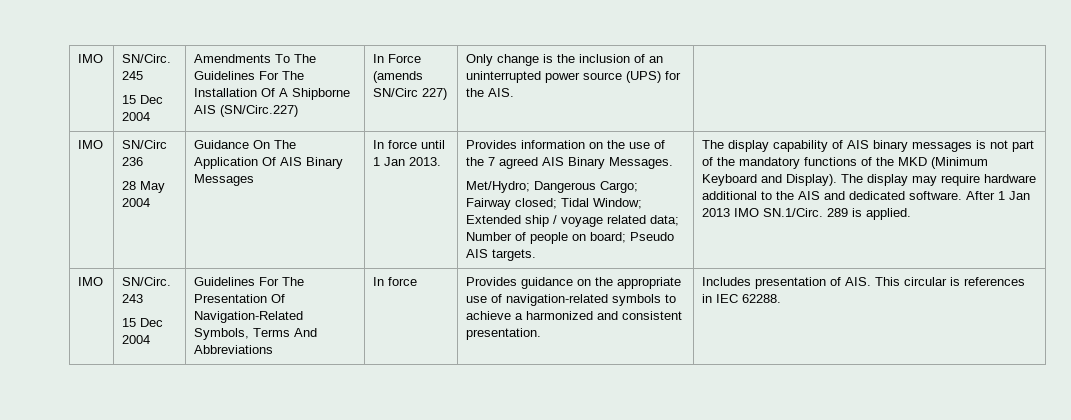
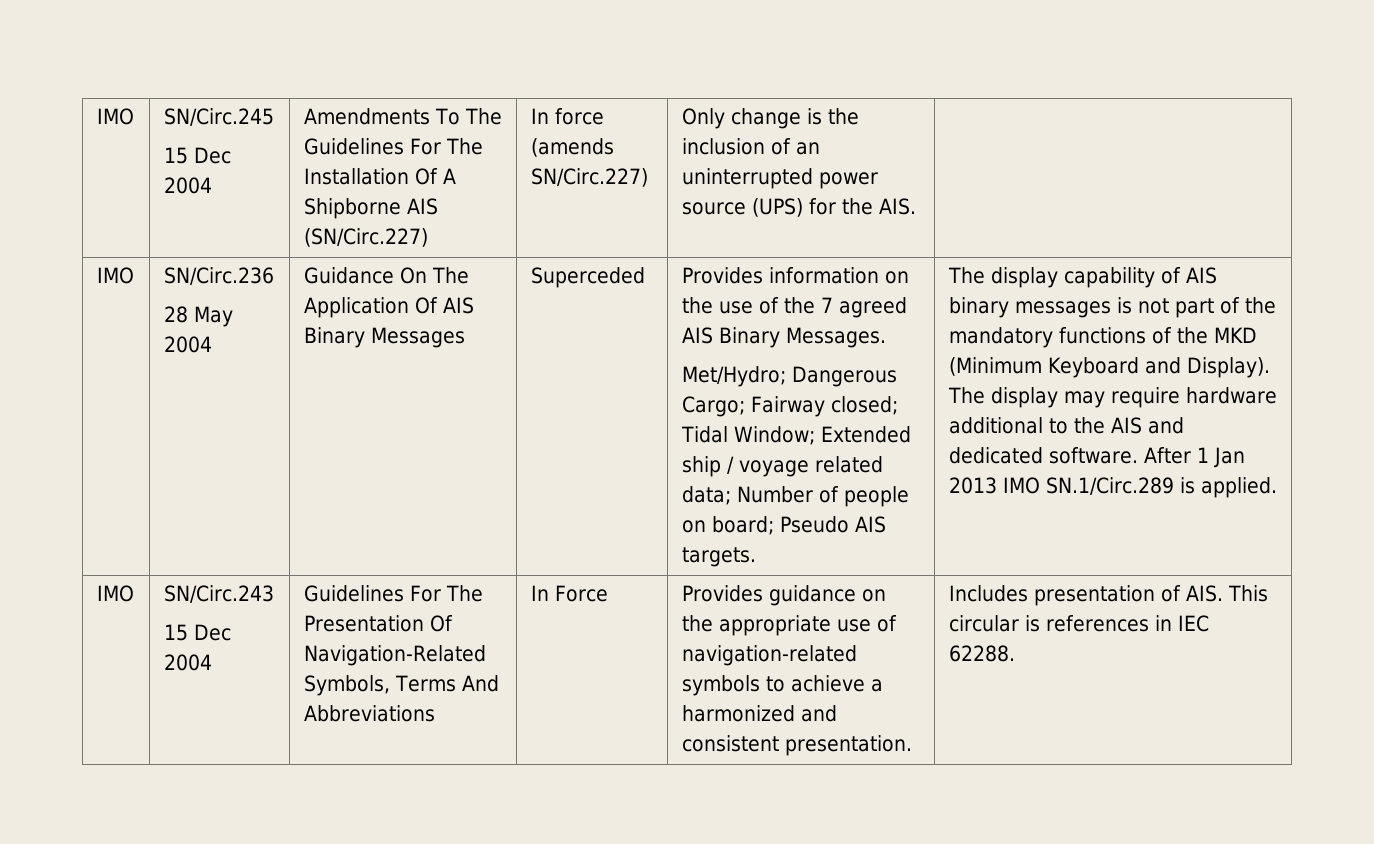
- IMO | SN/Circ. 245
- 15 Dec 2004 | Amendments To The Guidelines For The Installation Of A Shipborne AIS (SN/Circ.227) | In Force (amends SN/Circ 227) | Only change is the inclusion of an uninterrupted power source (UPS) for the AIS. |
+ IMO | SN/Circ.245
+ 15 Dec 2004 | Amendments To The Guidelines For The Installation Of A Shipborne AIS (SN/Circ.227) | In force (amends SN/Circ.227) | Only change is the inclusion of an uninterrupted power source (UPS) for the AIS. |
- SN/Circ 236
+ SN/Circ.236
- In force until 1 Jan 2013.
+ Superceded
- After 1 Jan 2013 IMO SN.1/Circ. 289 is applied.
+ After 1 Jan 2013 IMO SN.1/Circ.289 is applied.
- SN/Circ. 243
+ SN/Circ.243
- Guidelines For The Presentation Of Navigation-Related Symbols, Terms And Abbreviations | In force
+ Guidelines For The Presentation Of Navigation-Related Symbols, Terms And Abbreviations | In Force

